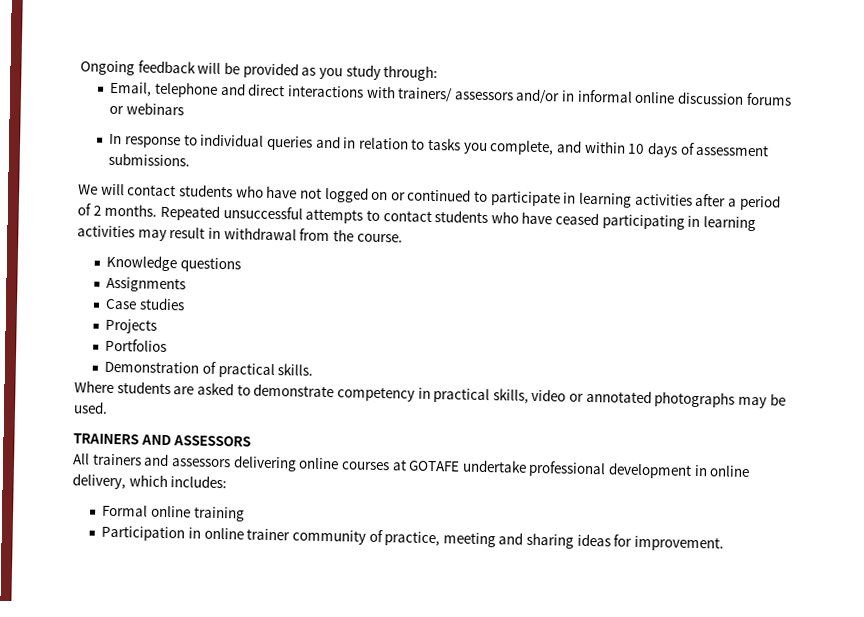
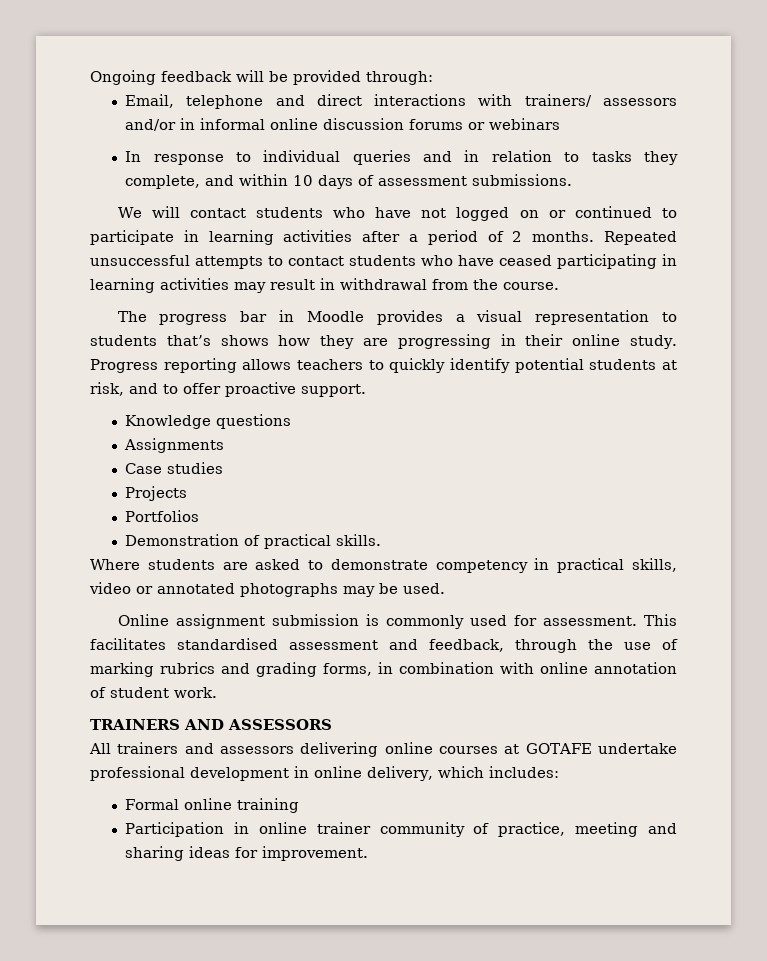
- Ongoing feedback will be provided as you study through:
+ Ongoing feedback will be provided through:
- In response to individual queries and in relation to tasks you complete, and within 10 days of assessment submissions.
+ In response to individual queries and in relation to tasks they complete, and within 10 days of assessment submissions.
+ The progress bar in Moodle provides a visual representation to students that’s shows how they are progressing in their online study. Progress reporting allows teachers to quickly identify potential students at risk, and to offer proactive support.
+ Online assignment submission is commonly used for assessment. This facilitates standardised assessment and feedback, through the use of marking rubrics and grading forms, in combination with online annotation of student work.

